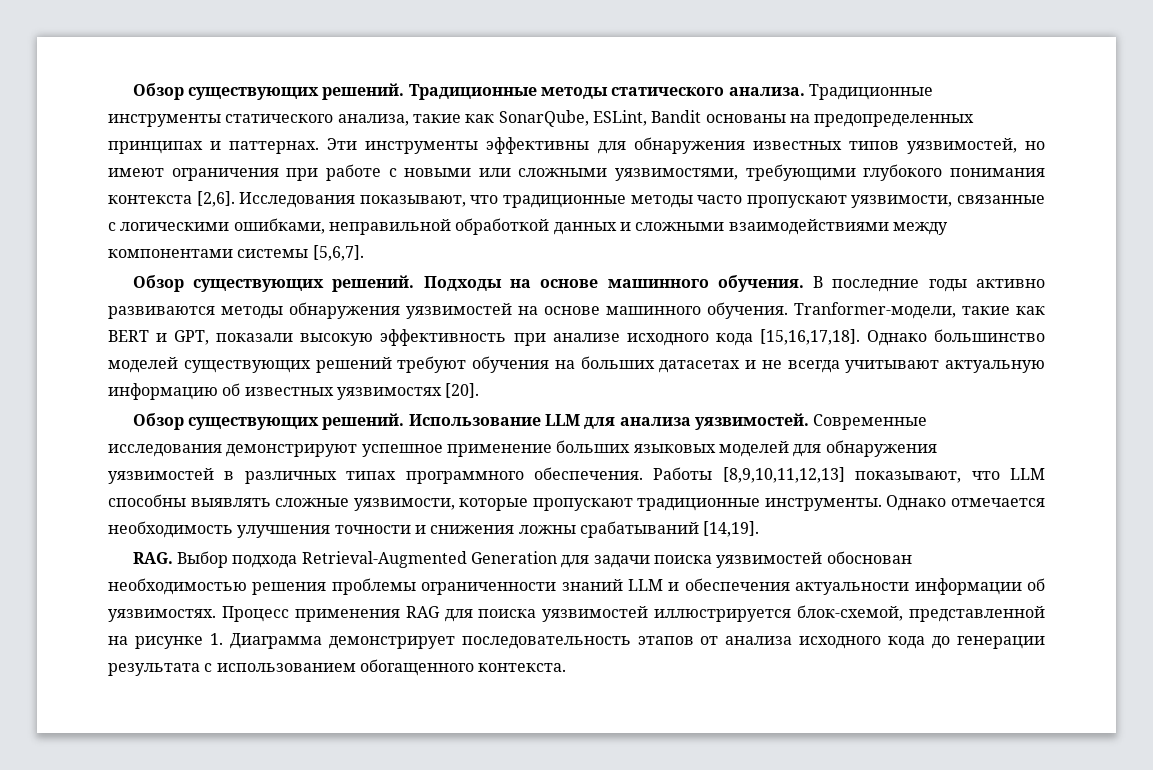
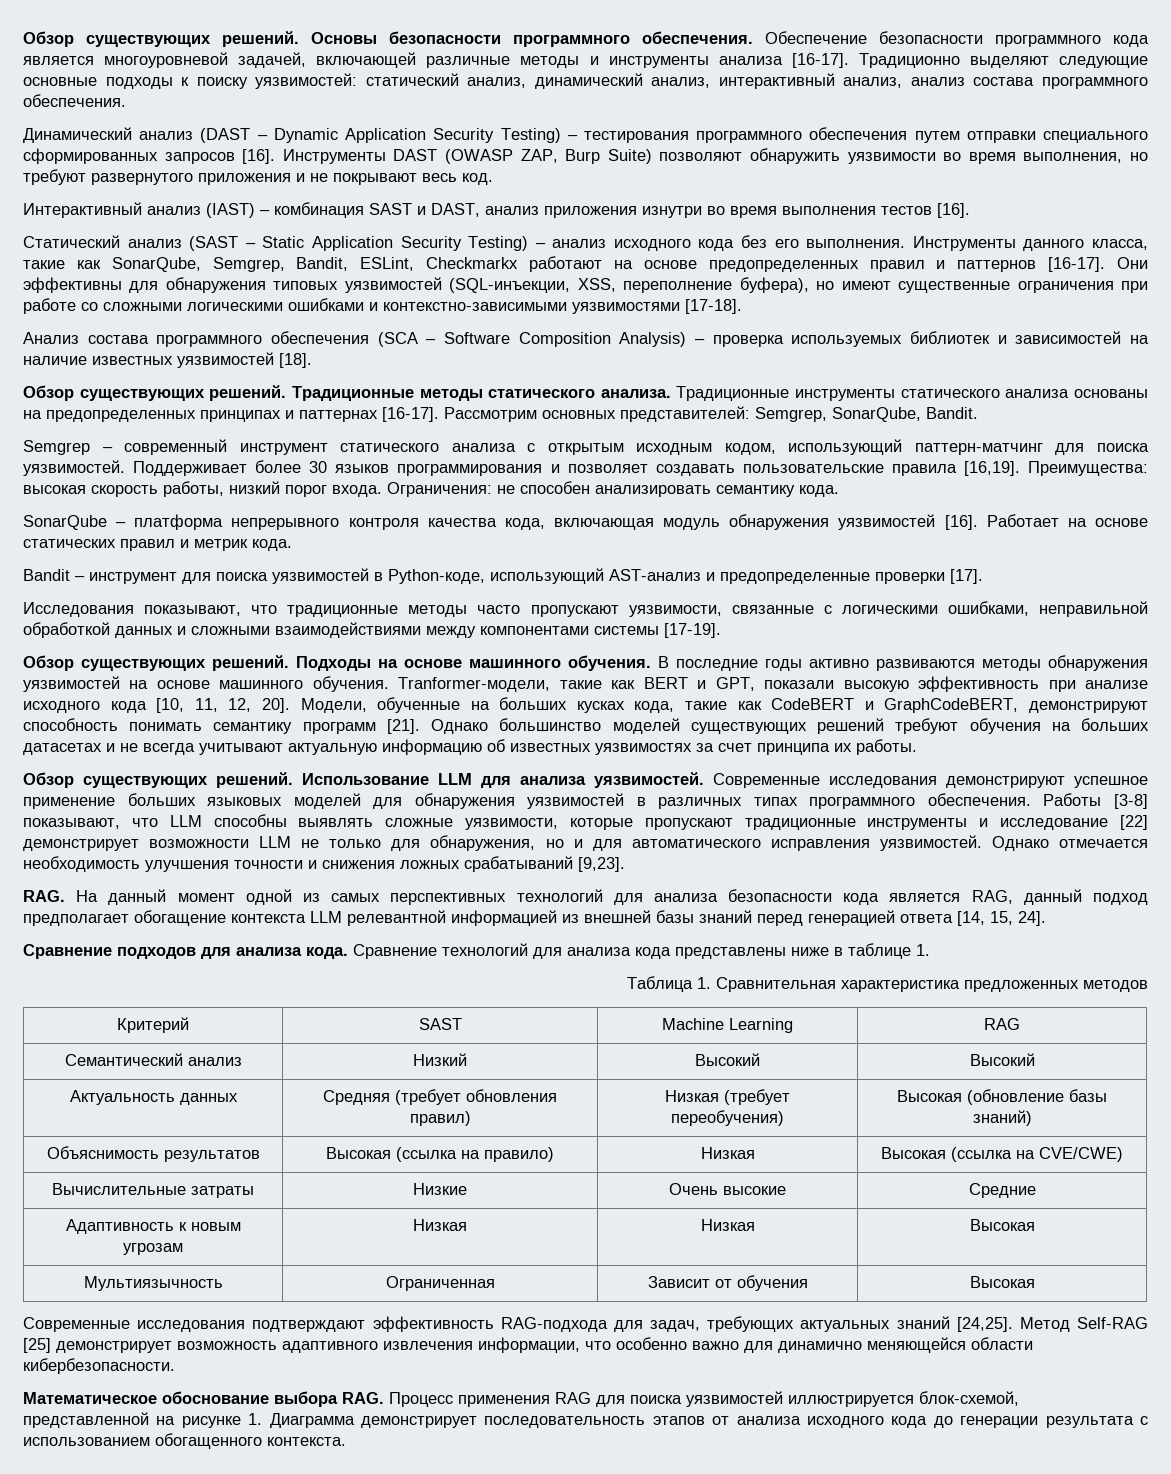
+ Обзор существующих решений. Основы безопасности программного обеспечения. Обеспечение безопасности программного кода является многоуровневой задачей, включающей различные методы и инструменты анализа [16-17]. Традиционно выделяют следующие основные подходы к поиску уязвимостей: статический анализ, динамический анализ, интерактивный анализ, анализ состава программного обеспечения.
+ Динамический анализ (DAST – Dynamic Application Security Testing) – тестирования программного обеспечения путем отправки специального сформированных запросов [16]. Инструменты DAST (OWASP ZAP, Burp Suite) позволяют обнаружить уязвимости во время выполнения, но требуют развернутого приложения и не покрывают весь код.
+ Интерактивный анализ (IAST) – комбинация SAST и DAST, анализ приложения изнутри во время выполнения тестов [16].
+ Статический анализ (SAST – Static Application Security Testing) – анализ исходного кода без его выполнения. Инструменты данного класса, такие как SonarQube, Semgrep, Bandit, ESLint, Checkmarkx работают на основе предопределенных правил и паттернов [16-17]. Они эффективны для обнаружения типовых уязвимостей (SQL-инъекции, XSS, переполнение буфера), но имеют существенные ограничения при работе со сложными логическими ошибками и контекстно-зависимыми уязвимостями [17-18].
+ Анализ состава программного обеспечения (SCA – Software Composition Analysis) – проверка используемых библиотек и зависимостей на наличие известных уязвимостей [18].
- Традиционные инструменты статического анализа, такие как SonarQube, ESLint, Bandit основаны на предопределенных принципах и паттернах. Эти инструменты эффективны для обнаружения известных типов уязвимостей, но имеют ограничения при работе с новыми или сложными уязвимостями, требующими глубокого понимания контекста [2,6]. Исследования показывают, что традиционные методы часто пропускают уязвимости, связанные с логическими ошибками, неправильной обработкой данных и сложными взаимодействиями между компонентами системы [5,6,7].
+ Традиционные инструменты статического анализа основаны на предопределенных принципах и паттернах [16-17]. Рассмотрим основных представителей: Semgrep, SonarQube, Bandit.
+ Semgrep – современный инструмент статического анализа с открытым исходным кодом, использующий паттерн-матчинг для поиска уязвимостей. Поддерживает более 30 языков программирования и позволяет создавать пользовательские правила [16,19]. Преимущества: высокая скорость работы, низкий порог входа. Ограничения: не способен анализировать семантику кода.
+ SonarQube – платформа непрерывного контроля качества кода, включающая модуль обнаружения уязвимостей [16]. Работает на основе статических правил и метрик кода.
+ Bandit – инструмент для поиска уязвимостей в Python-коде, использующий AST-анализ и предопределенные проверки [17].
+ Исследования показывают, что традиционные методы часто пропускают уязвимости, связанные с логическими ошибками, неправильной обработкой данных и сложными взаимодействиями между компонентами системы [17-19].
- Tranformer-модели, такие как BERT и GPT, показали высокую эффективность при анализе исходного кода [15,16,17,18].
+ Tranformer-модели, такие как BERT и GPT, показали высокую эффективность при анализе исходного кода [10, 11, 12, 20]. Модели, обученные на больших кусках кода, такие как CodeBERT и GraphCodeBERT, демонстрируют способность понимать семантику программ [21].
- Однако большинство моделей существующих решений требуют обучения на больших датасетах и не всегда учитывают актуальную информацию об известных уязвимостях [20].
+ Однако большинство моделей существующих решений требуют обучения на больших датасетах и не всегда учитывают актуальную информацию об известных уязвимостях за счет принципа их работы.
- Работы [8,9,10,11,12,13] показывают, что LLM способны выявлять сложные уязвимости, которые пропускают традиционные инструменты.
+ Работы [3-8] показывают, что LLM способны выявлять сложные уязвимости, которые пропускают традиционные инструменты и исследование [22] демонстрирует возможности LLM не только для обнаружения, но и для автоматического исправления уязвимостей.
- Однако отмечается необходимость улучшения точности и снижения ложны срабатываний [14,19].
- RAG. Выбор подхода Retrieval-Augmented Generation для задачи поиска уязвимостей обоснован необходимостью решения проблемы ограниченности знаний LLM и обеспечения актуальности информации об уязвимостях. Процесс применения RAG для поиска уязвимостей иллюстрируется блок-схемой, представленной на рисунке 1. Диаграмма демонстрирует последовательность этапов от анализа исходного кода до генерации результата с использованием обогащенного контекста.
+ Однако отмечается необходимость улучшения точности и снижения ложных срабатываний [9,23].
+ RAG. На данный момент одной из самых перспективных технологий для анализа безопасности кода является RAG, данный подход предполагает обогащение контекста LLM релевантной информацией из внешней базы знаний перед генерацией ответа [14, 15, 24].
+ Сравнение подходов для анализа кода. Сравнение технологий для анализа кода представлены ниже в таблице 1.
+ Таблица 1. Сравнительная характеристика предложенных методов
+ Критерий | SAST | Machine Learning | RAG
+ Семантический анализ | Низкий | Высокий | Высокий
+ Актуальность данных | Средняя (требует обновления правил) | Низкая (требует переобучения) | Высокая (обновление базы знаний)
+ Объяснимость результатов | Высокая (ссылка на правило) | Низкая | Высокая (ссылка на CVE/CWE)
+ Вычислительные затраты | Низкие | Очень высокие | Средние
+ Адаптивность к новым угрозам | Низкая | Низкая | Высокая
+ Мультиязычность | Ограниченная | Зависит от обучения | Высокая
+ Современные исследования подтверждают эффективность RAG-подхода для задач, требующих актуальных знаний [24,25]. Метод Self-RAG [25] демонстрирует возможность адаптивного извлечения информации, что особенно важно для динамично меняющейся области кибербезопасности.
+ Математическое обоснование выбора RAG. Процесс применения RAG для поиска уязвимостей иллюстрируется блок-схемой, представленной на рисунке 1. Диаграмма демонстрирует последовательность этапов от анализа исходного кода до генерации результата с использованием обогащенного контекста.

